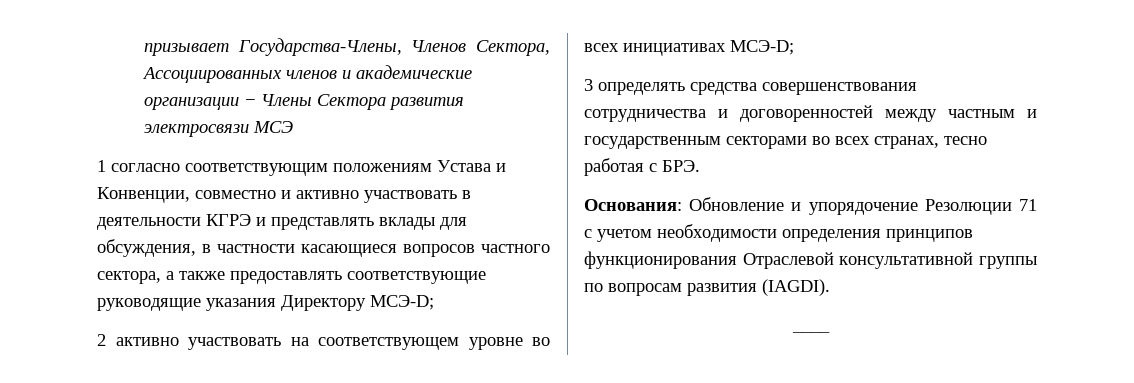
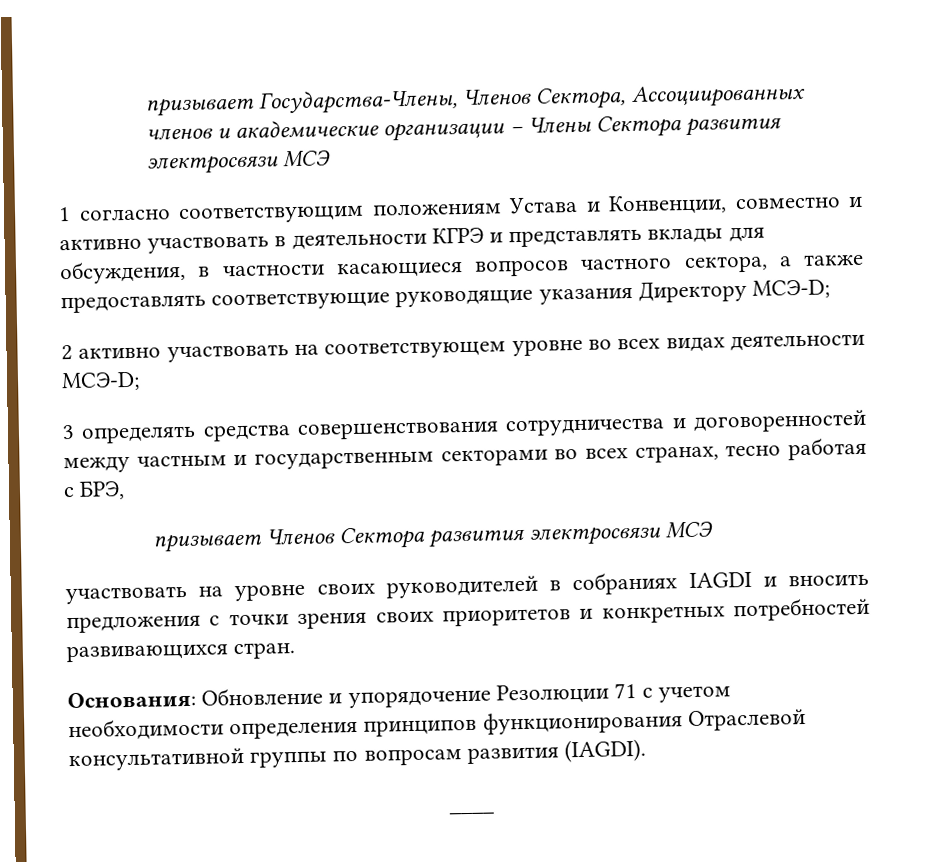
- 2 активно участвовать на соответствующем уровне во всех инициативах МСЭ-D;
+ 2 активно участвовать на соответствующем уровне во всех видах деятельности МСЭ-D;
- 3 определять средства совершенствования сотрудничества и договоренностей между частным и государственным секторами во всех странах, тесно работая с БРЭ.
+ 3 определять средства совершенствования сотрудничества и договоренностей между частным и государственным секторами во всех странах, тесно работая с БРЭ,
+ призывает Членов Сектора развития электросвязи МСЭ
+ участвовать на уровне своих руководителей в собраниях IAGDI и вносить предложения с точки зрения своих приоритетов и конкретных потребностей развивающихся стран.

